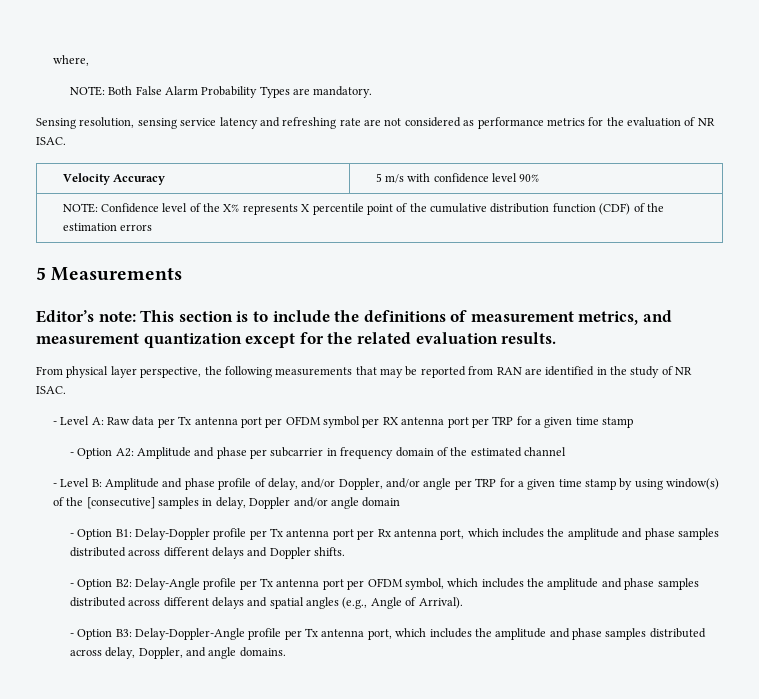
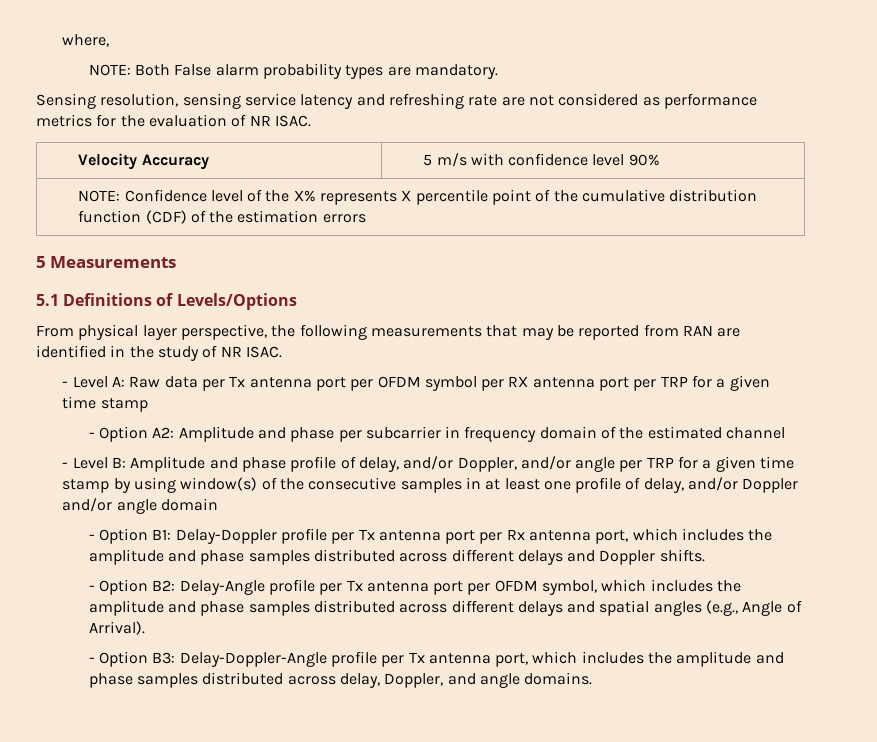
- NOTE: Both False Alarm Probability Types are mandatory.
+ NOTE: Both False alarm probability types are mandatory.
- Editor’s note: This section is to include the definitions of measurement metrics, and measurement quantization except for the related evaluation results.
+ 5.1 Definitions of Levels/Options
- - Level B: Amplitude and phase profile of delay, and/or Doppler, and/or angle per TRP for a given time stamp by using window(s) of the [consecutive] samples in delay, Doppler and/or angle domain
+ - Level B: Amplitude and phase profile of delay, and/or Doppler, and/or angle per TRP for a given time stamp by using window(s) of the consecutive samples in at least one profile of delay, and/or Doppler and/or angle domain

